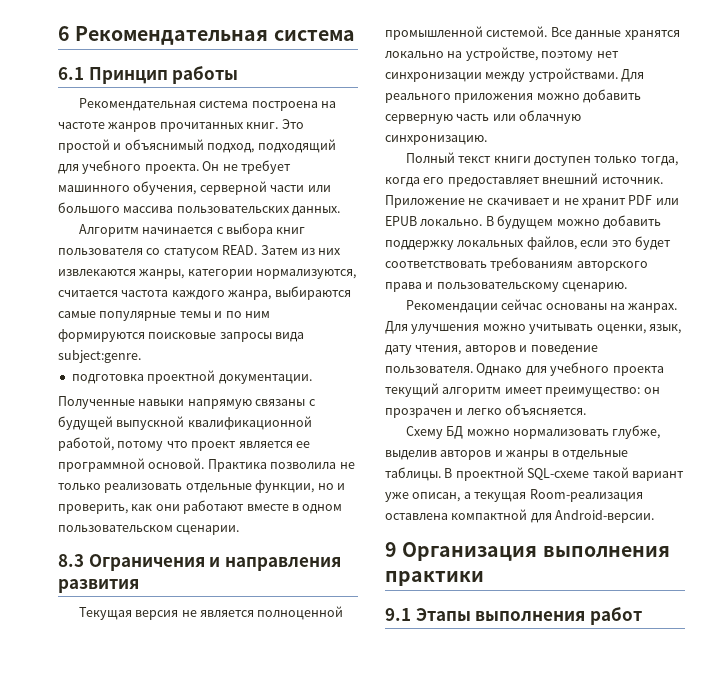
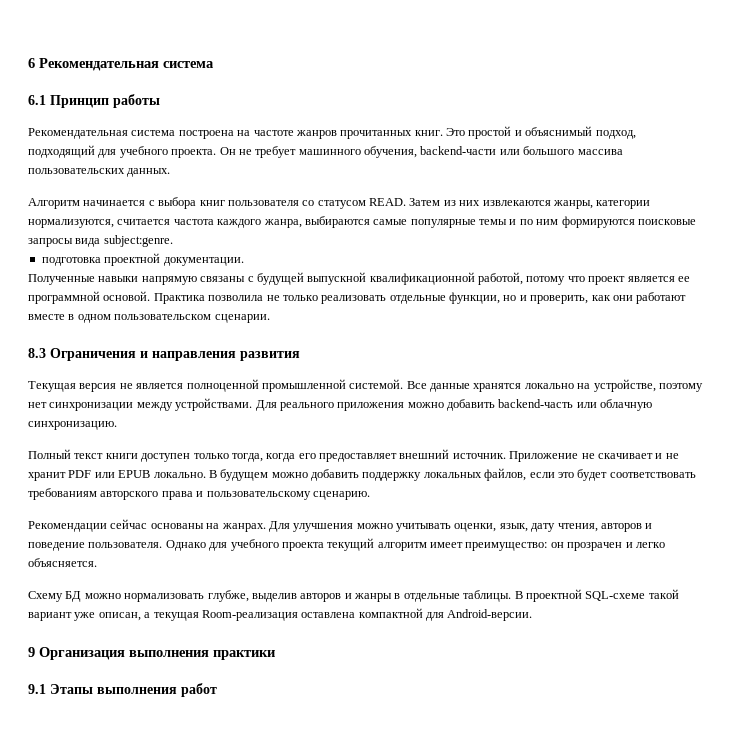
- Он не требует машинного обучения, серверной части или большого массива пользовательских данных.
+ Он не требует машинного обучения, backend-части или большого массива пользовательских данных.
- Для реального приложения можно добавить серверную часть или облачную синхронизацию.
+ Для реального приложения можно добавить backend-часть или облачную синхронизацию.

